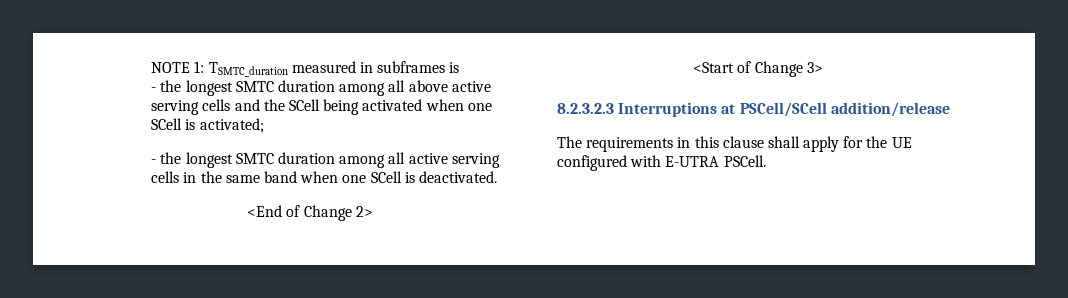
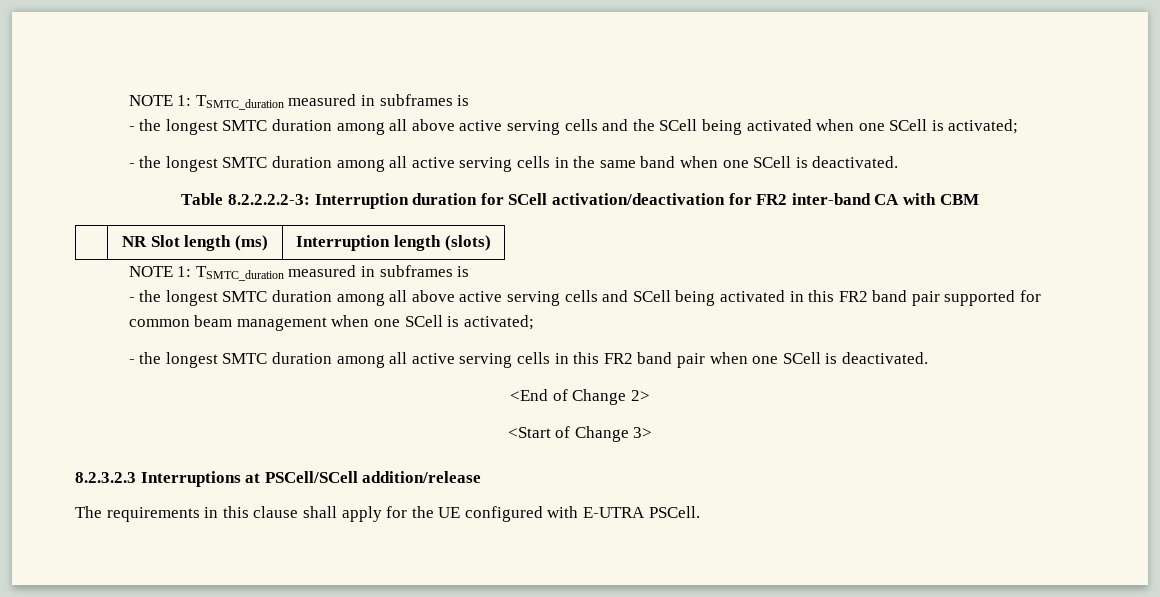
+ Table 8.2.2.2.2-3: Interruption duration for SCell activation/deactivation for FR2 inter-band CA with CBM
+ | NR Slot length (ms) | Interruption length (slots)
+ NOTE 1: TSMTC_duration measured in subframes is
+ - the longest SMTC duration among all above active serving cells and SCell being activated in this FR2 band pair supported for common beam management when one SCell is activated;
+ - the longest SMTC duration among all active serving cells in this FR2 band pair when one SCell is deactivated.

